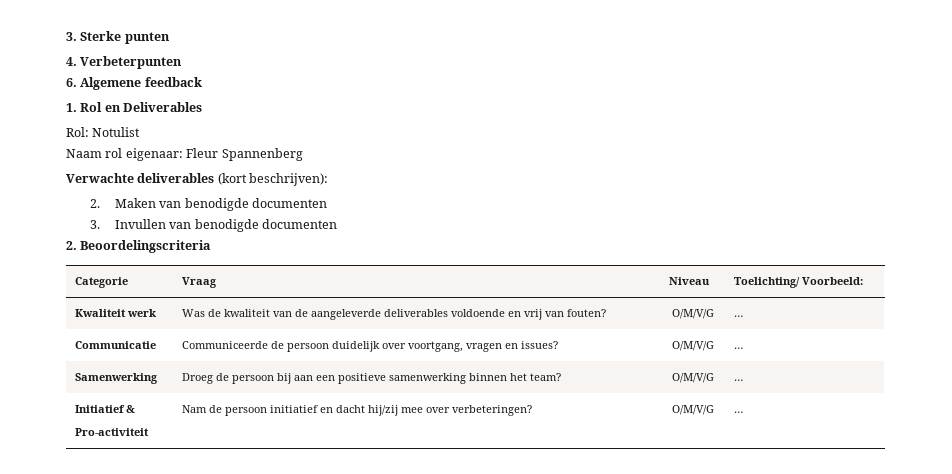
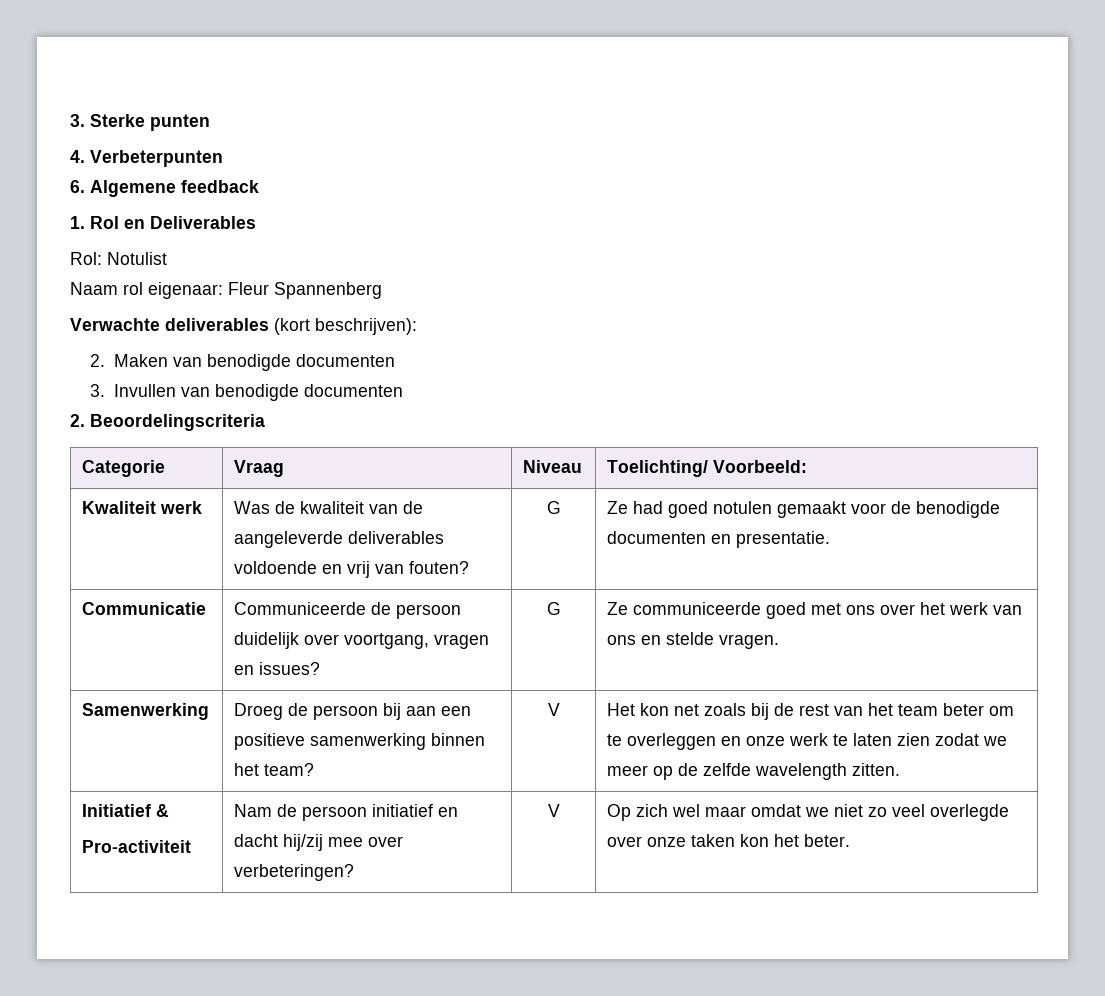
- Kwaliteit werk | Was de kwaliteit van de aangeleverde deliverables voldoende en vrij van fouten? | O/M/V/G | …
+ Kwaliteit werk | Was de kwaliteit van de aangeleverde deliverables voldoende en vrij van fouten? | G | Ze had goed notulen gemaakt voor de benodigde documenten en presentatie.
- Communicatie | Communiceerde de persoon duidelijk over voortgang, vragen en issues? | O/M/V/G | …
+ Communicatie | Communiceerde de persoon duidelijk over voortgang, vragen en issues? | G | Ze communiceerde goed met ons over het werk van ons en stelde vragen.
- Droeg de persoon bij aan een positieve samenwerking binnen het team? | O/M/V/G | …
+ Droeg de persoon bij aan een positieve samenwerking binnen het team? | V | Het kon net zoals bij de rest van het team beter om te overleggen en onze werk te laten zien zodat we meer op de zelfde wavelength zitten.
  Initiatief &
- Pro-activiteit | Nam de persoon initiatief en dacht hij/zij mee over verbeteringen? | O/M/V/G | …
+ Pro-activiteit | Nam de persoon initiatief en dacht hij/zij mee over verbeteringen? | V | Op zich wel maar omdat we niet zo veel overlegde over onze taken kon het beter.

